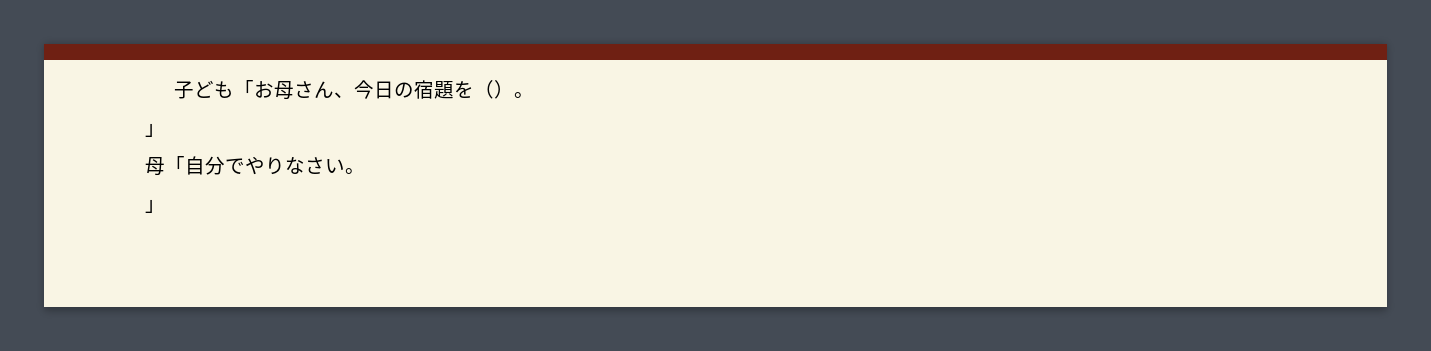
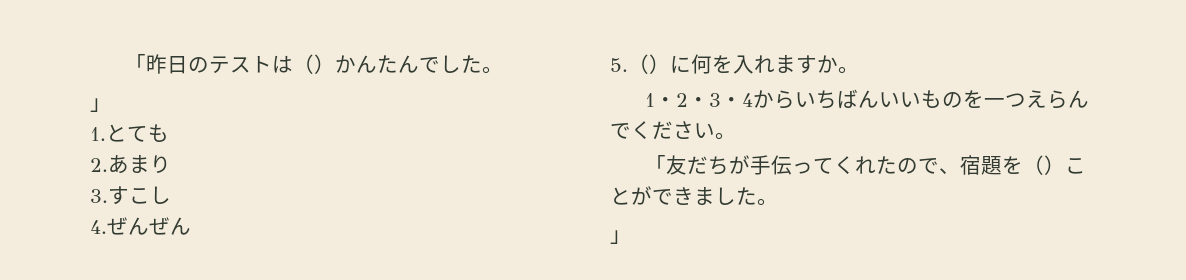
- 子ども「お母さん、今日の宿題を（）。
+ 「昨日のテストは（）かんたんでした。
  」
- 母「自分でやりなさい。
+ 1.とても
+ 2.あまり
+ 3.すこし
+ 4.ぜんぜん
+ 5.（）に何を入れますか。
+ 1・2・3・4からいちばんいいものを一つえらんでください。
+ 「友だちが手伝ってくれたので、宿題を（）ことができました。

